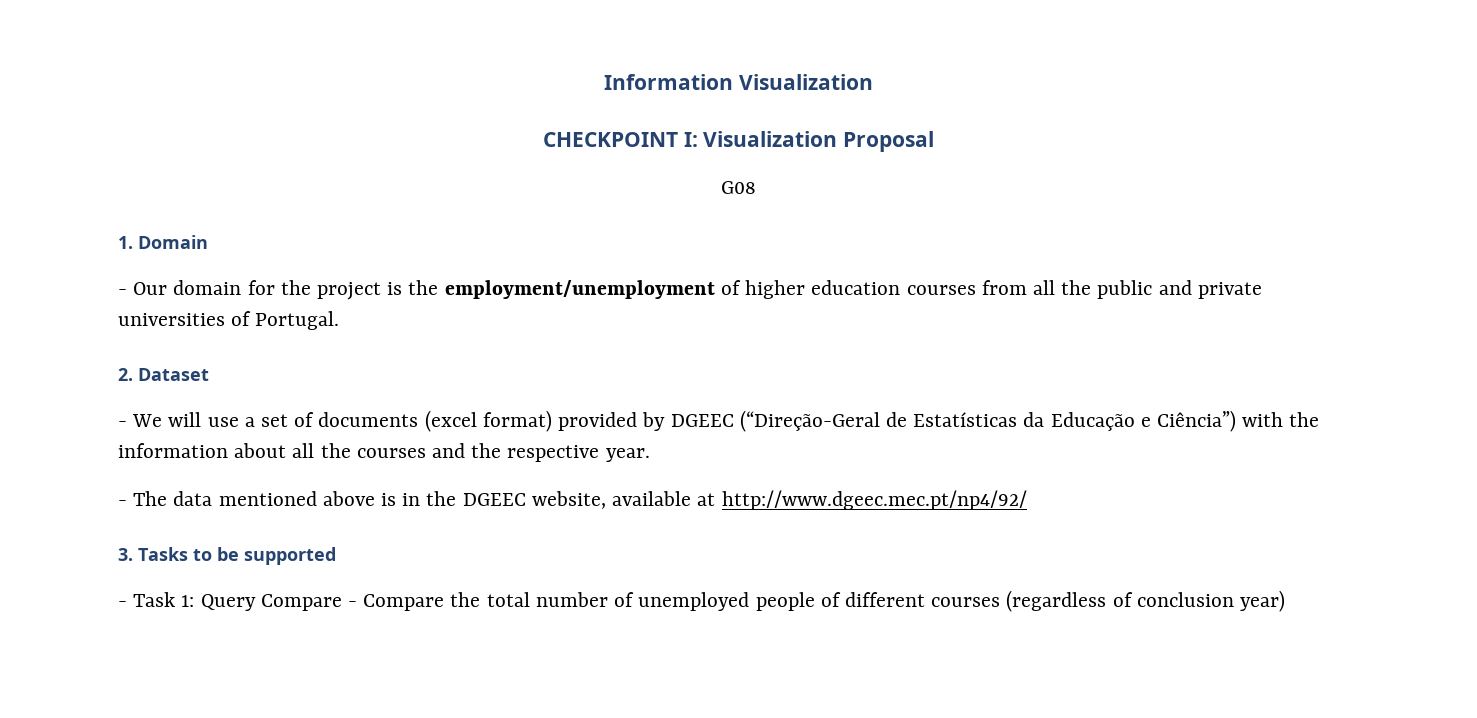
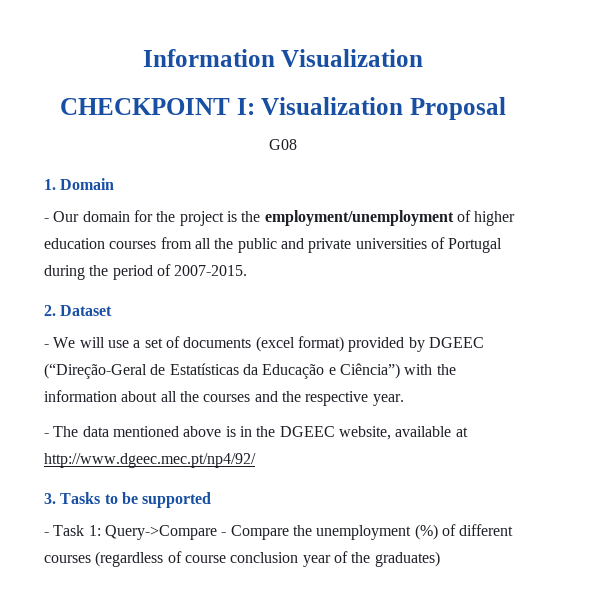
- - Our domain for the project is the employment/unemployment of higher education courses from all the public and private universities of Portugal.
+ - Our domain for the project is the employment/unemployment of higher education courses from all the public and private universities of Portugal during the period of 2007-2015.
- - Task 1: Query Compare - Compare the total number of unemployed people of different courses (regardless of conclusion year)
+ - Task 1: Query->Compare - Compare the unemployment (%) of different courses (regardless of course conclusion year of the graduates)

